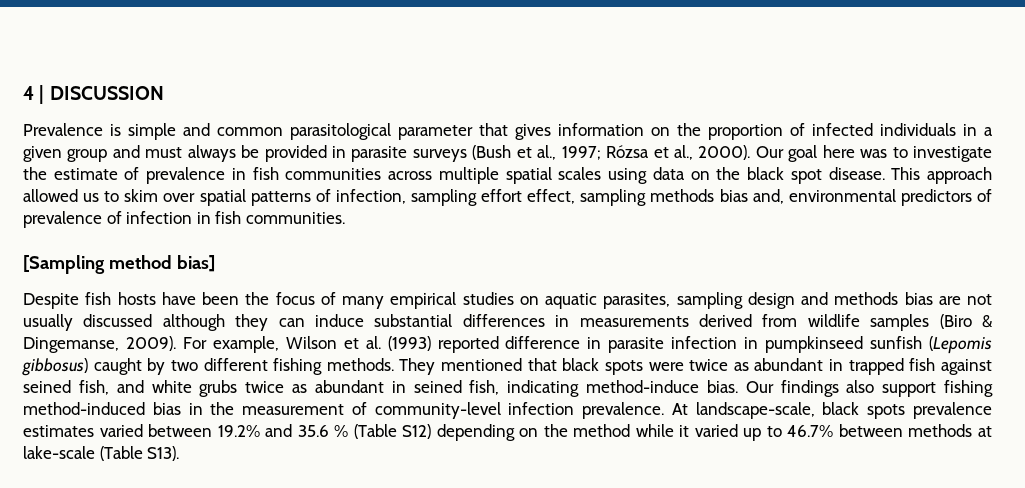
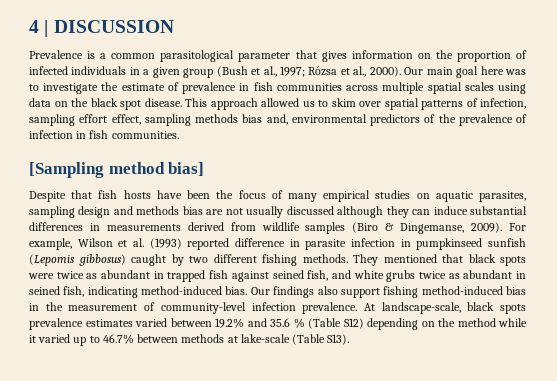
- Prevalence is simple and common parasitological parameter that gives information on the proportion of infected individuals in a given group and must always be provided in parasite surveys (Bush et al., 1997; Rózsa et al., 2000).
+ Prevalence is a common parasitological parameter that gives information on the proportion of infected individuals in a given group (Bush et al., 1997; Rózsa et al., 2000).
- Our goal here was to investigate the estimate of prevalence in fish communities across multiple spatial scales using data on the black spot disease.
+ Our main goal here was to investigate the estimate of prevalence in fish communities across multiple spatial scales using data on the black spot disease.
- This approach allowed us to skim over spatial patterns of infection, sampling effort effect, sampling methods bias and, environmental predictors of prevalence of infection in fish communities.
+ This approach allowed us to skim over spatial patterns of infection, sampling effort effect, sampling methods bias and, environmental predictors of the prevalence of infection in fish communities.
- Despite fish hosts have been the focus of many empirical studies on aquatic parasites, sampling design and methods bias are not usually discussed although they can induce substantial differences in measurements derived from wildlife samples (Biro & Dingemanse, 2009).
+ Despite that fish hosts have been the focus of many empirical studies on aquatic parasites, sampling design and methods bias are not usually discussed although they can induce substantial differences in measurements derived from wildlife samples (Biro & Dingemanse, 2009).
- They mentioned that black spots were twice as abundant in trapped fish against seined fish, and white grubs twice as abundant in seined fish, indicating method-induce bias.
+ They mentioned that black spots were twice as abundant in trapped fish against seined fish, and white grubs twice as abundant in seined fish, indicating method-induced bias.

